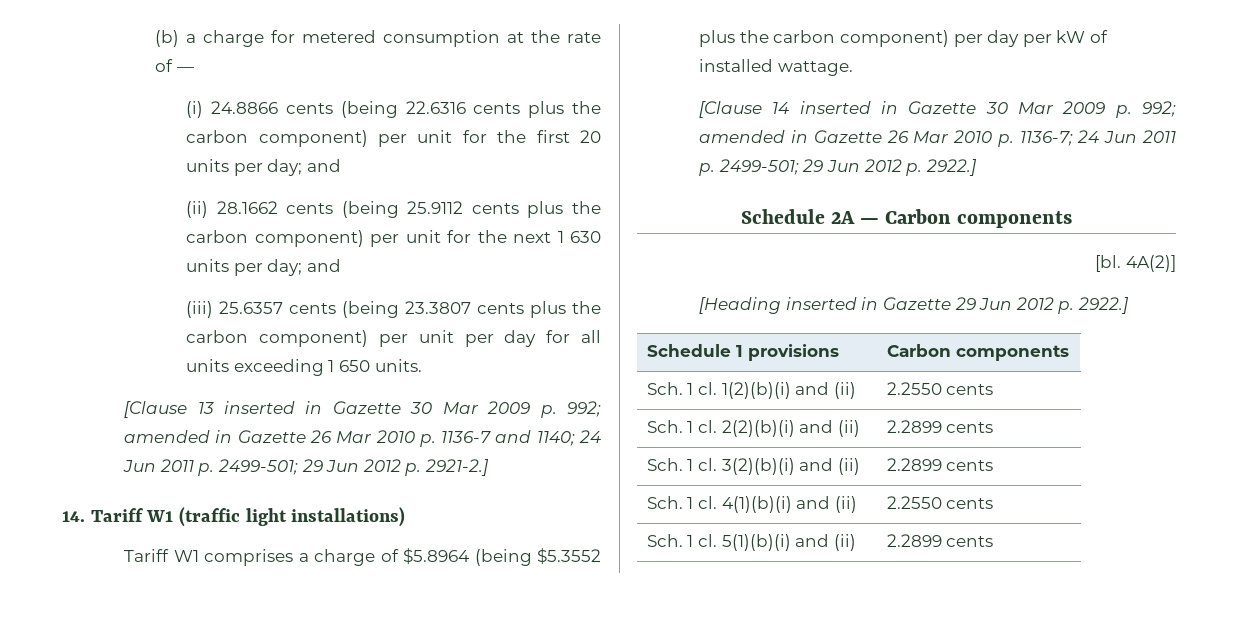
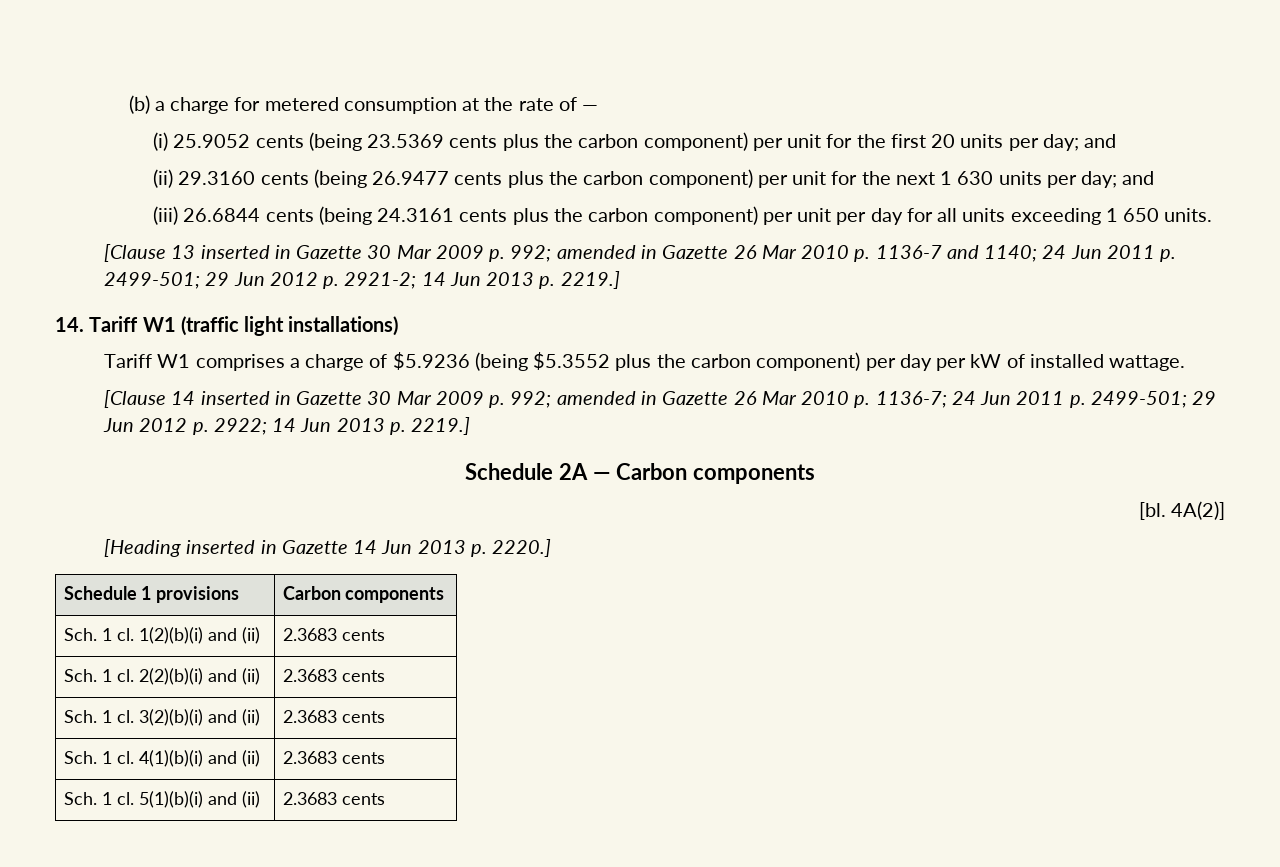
- (i) 24.8866 cents (being 22.6316 cents plus the carbon component) per unit for the first 20 units per day; and
+ (i) 25.9052 cents (being 23.5369 cents plus the carbon component) per unit for the first 20 units per day; and
- (ii) 28.1662 cents (being 25.9112 cents plus the carbon component) per unit for the next 1 630 units per day; and
+ (ii) 29.3160 cents (being 26.9477 cents plus the carbon component) per unit for the next 1 630 units per day; and
- (iii) 25.6357 cents (being 23.3807 cents plus the carbon component) per unit per day for all units exceeding 1 650 units.
+ (iii) 26.6844 cents (being 24.3161 cents plus the carbon component) per unit per day for all units exceeding 1 650 units.
- [Clause 13 inserted in Gazette 30 Mar 2009 p. 992; amended in Gazette 26 Mar 2010 p. 1136-7 and 1140; 24 Jun 2011 p. 2499-501; 29 Jun 2012 p. 2921-2.]
+ [Clause 13 inserted in Gazette 30 Mar 2009 p. 992; amended in Gazette 26 Mar 2010 p. 1136-7 and 1140; 24 Jun 2011 p. 2499-501; 29 Jun 2012 p. 2921-2; 14 Jun 2013 p. 2219.]
- Tariff W1 comprises a charge of $5.8964 (being $5.3552 plus the carbon component) per day per kW of installed wattage.
+ Tariff W1 comprises a charge of $5.9236 (being $5.3552 plus the carbon component) per day per kW of installed wattage.
- [Clause 14 inserted in Gazette 30 Mar 2009 p. 992; amended in Gazette 26 Mar 2010 p. 1136-7; 24 Jun 2011 p. 2499-501; 29 Jun 2012 p. 2922.]
+ [Clause 14 inserted in Gazette 30 Mar 2009 p. 992; amended in Gazette 26 Mar 2010 p. 1136-7; 24 Jun 2011 p. 2499-501; 29 Jun 2012 p. 2922; 14 Jun 2013 p. 2219.]
- [Heading inserted in Gazette 29 Jun 2012 p. 2922.]
+ [Heading inserted in Gazette 14 Jun 2013 p. 2220.]
- Sch. 1 cl. 1(2)(b)(i) and (ii) | 2.2550 cents
+ Sch. 1 cl. 1(2)(b)(i) and (ii) | 2.3683 cents
- Sch. 1 cl. 2(2)(b)(i) and (ii) | 2.2899 cents
+ Sch. 1 cl. 2(2)(b)(i) and (ii) | 2.3683 cents
- Sch. 1 cl. 3(2)(b)(i) and (ii) | 2.2899 cents
+ Sch. 1 cl. 3(2)(b)(i) and (ii) | 2.3683 cents
- Sch. 1 cl. 4(1)(b)(i) and (ii) | 2.2550 cents
+ Sch. 1 cl. 4(1)(b)(i) and (ii) | 2.3683 cents
- Sch. 1 cl. 5(1)(b)(i) and (ii) | 2.2899 cents
+ Sch. 1 cl. 5(1)(b)(i) and (ii) | 2.3683 cents

